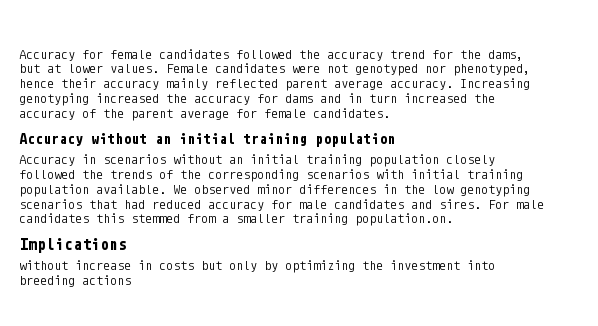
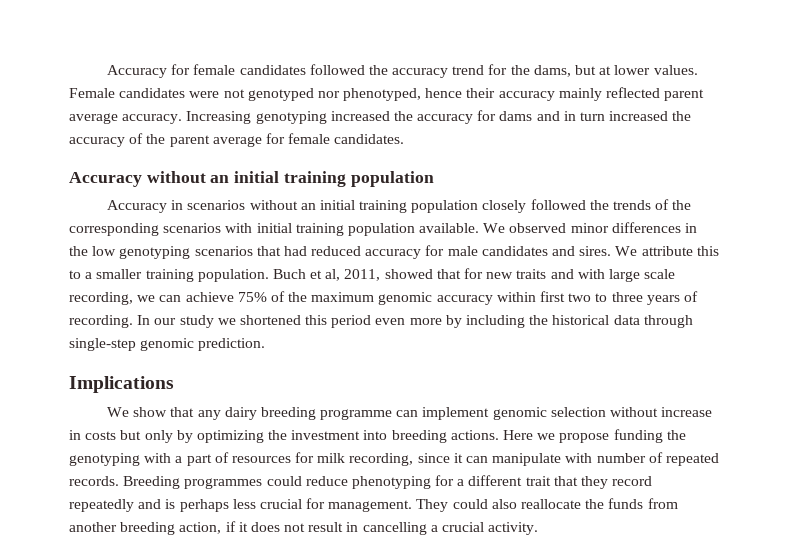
- For male candidates this stemmed from a smaller training population.on.
+ We attribute this to a smaller training population. Buch et al, 2011, showed that for new traits and with large scale recording, we can achieve 75% of the maximum genomic accuracy within first two to three years of recording. In our study we shortened this period even more by including the historical data through single-step genomic prediction.
  Implications
- without increase in costs but only by optimizing the investment into breeding actions
+ We show that any dairy breeding programme can implement genomic selection without increase in costs but only by optimizing the investment into breeding actions. Here we propose funding the genotyping with a part of resources for milk recording, since it can manipulate with number of repeated records. Breeding programmes could reduce phenotyping for a different trait that they record repeatedly and is perhaps less crucial for management. They could also reallocate the funds from another breeding action, if it does not result in cancelling a crucial activity.

